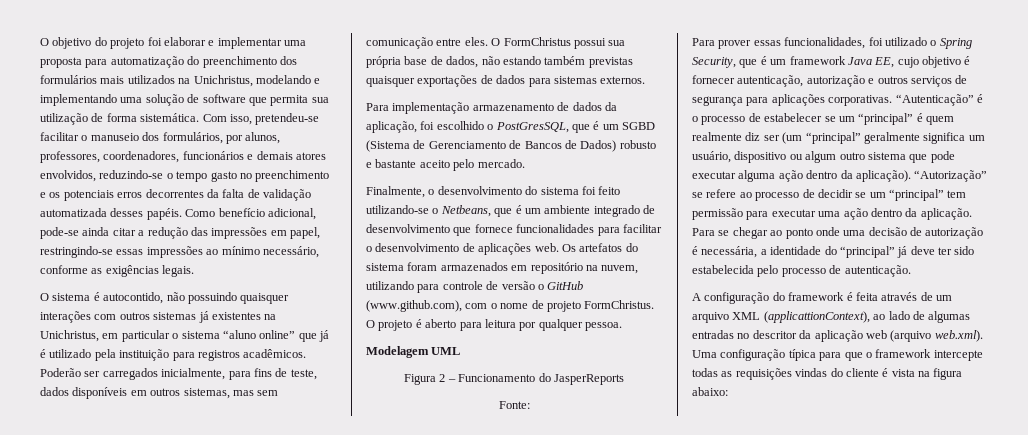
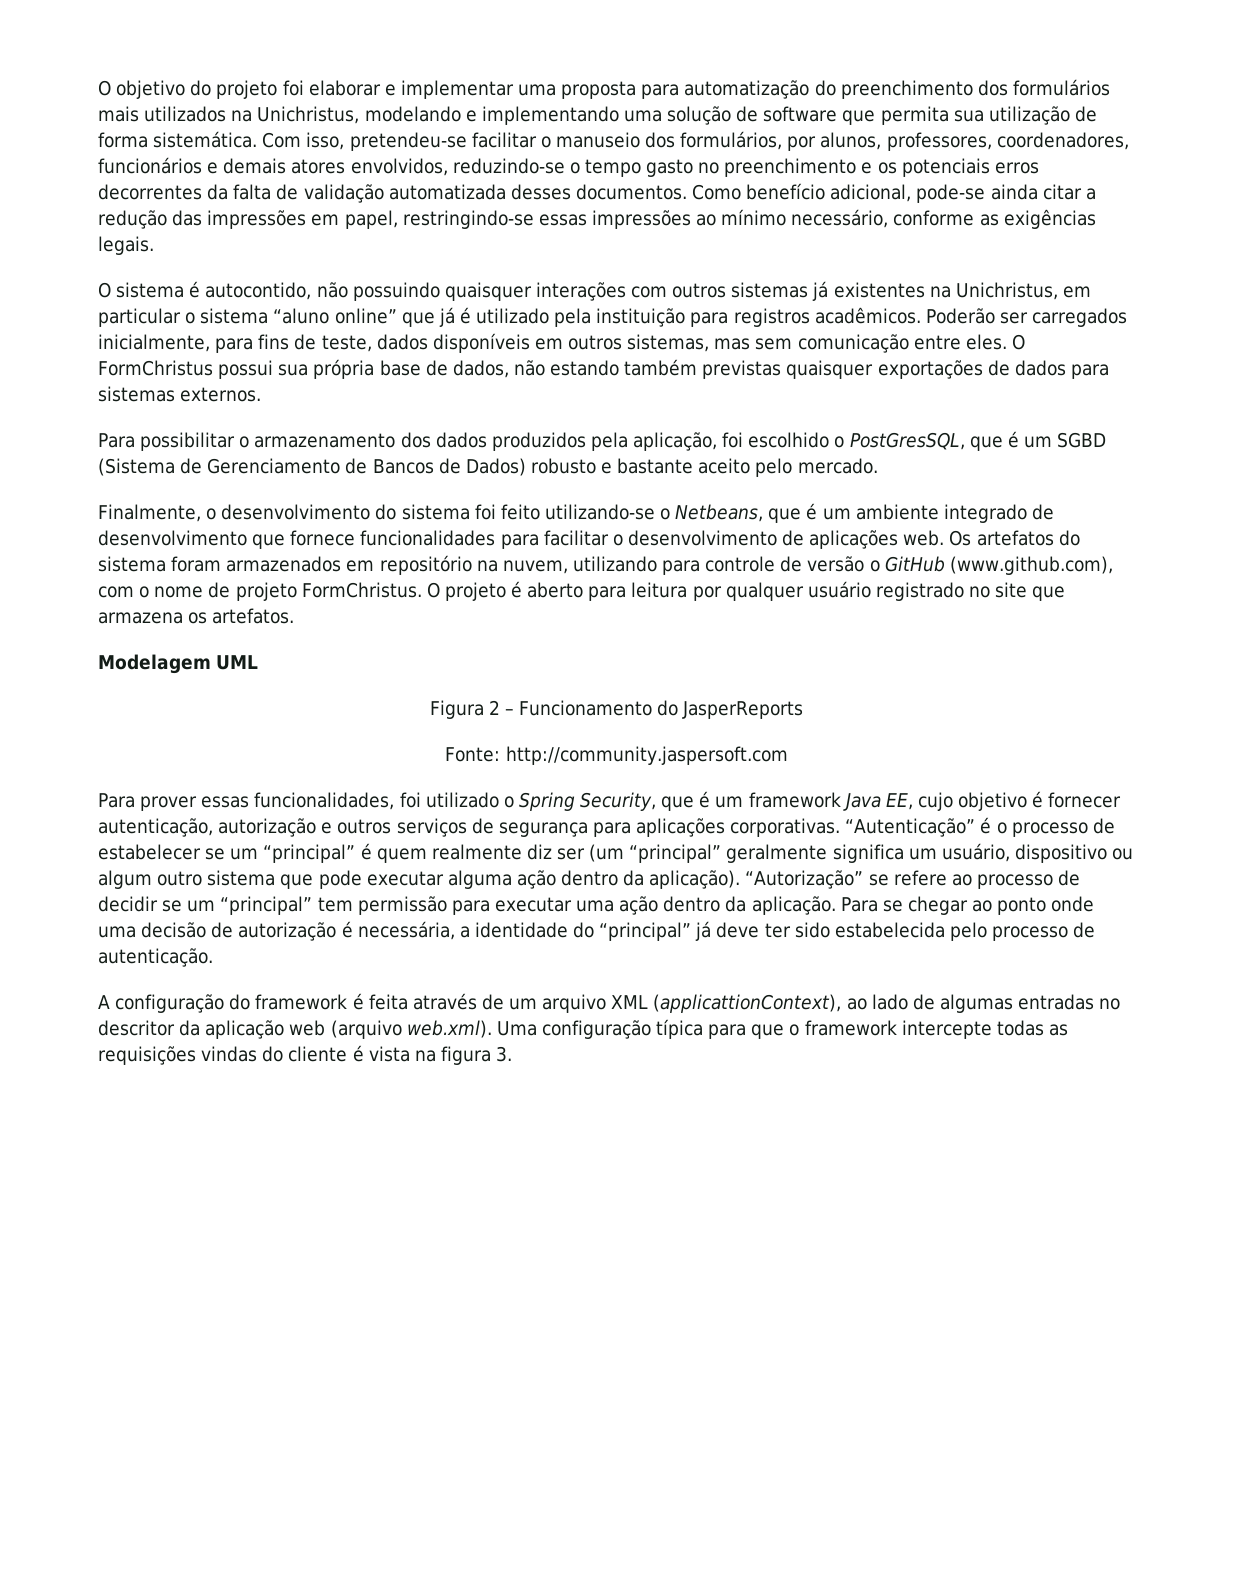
- Com isso, pretendeu-se facilitar o manuseio dos formulários, por alunos, professores, coordenadores, funcionários e demais atores envolvidos, reduzindo-se o tempo gasto no preenchimento e os potenciais erros decorrentes da falta de validação automatizada desses papéis.
+ Com isso, pretendeu-se facilitar o manuseio dos formulários, por alunos, professores, coordenadores, funcionários e demais atores envolvidos, reduzindo-se o tempo gasto no preenchimento e os potenciais erros decorrentes da falta de validação automatizada desses documentos.
- Para implementação armazenamento de dados da aplicação, foi escolhido o PostGresSQL, que é um SGBD (Sistema de Gerenciamento de Bancos de Dados) robusto e bastante aceito pelo mercado.
+ Para possibilitar o armazenamento dos dados produzidos pela aplicação, foi escolhido o PostGresSQL, que é um SGBD (Sistema de Gerenciamento de Bancos de Dados) robusto e bastante aceito pelo mercado.
- O projeto é aberto para leitura por qualquer pessoa.
+ O projeto é aberto para leitura por qualquer usuário registrado no site que armazena os artefatos.
- Fonte:
+ Fonte: http://community.jaspersoft.com
- A configuração do framework é feita através de um arquivo XML (applicattionContext), ao lado de algumas entradas no descritor da aplicação web (arquivo web.xml). Uma configuração típica para que o framework intercepte todas as requisições vindas do cliente é vista na figura abaixo:
+ A configuração do framework é feita através de um arquivo XML (applicattionContext), ao lado de algumas entradas no descritor da aplicação web (arquivo web.xml). Uma configuração típica para que o framework intercepte todas as requisições vindas do cliente é vista na figura 3.

